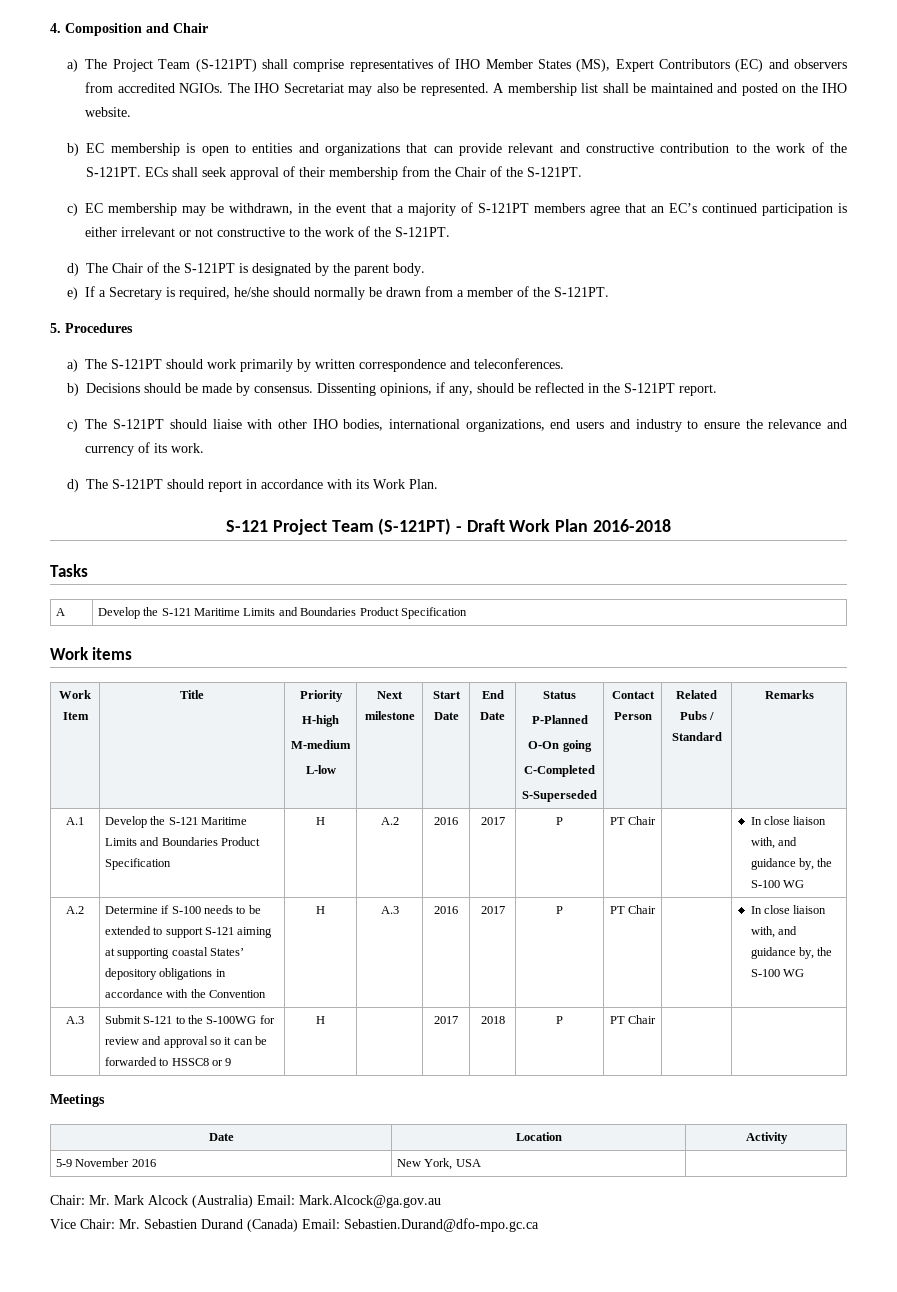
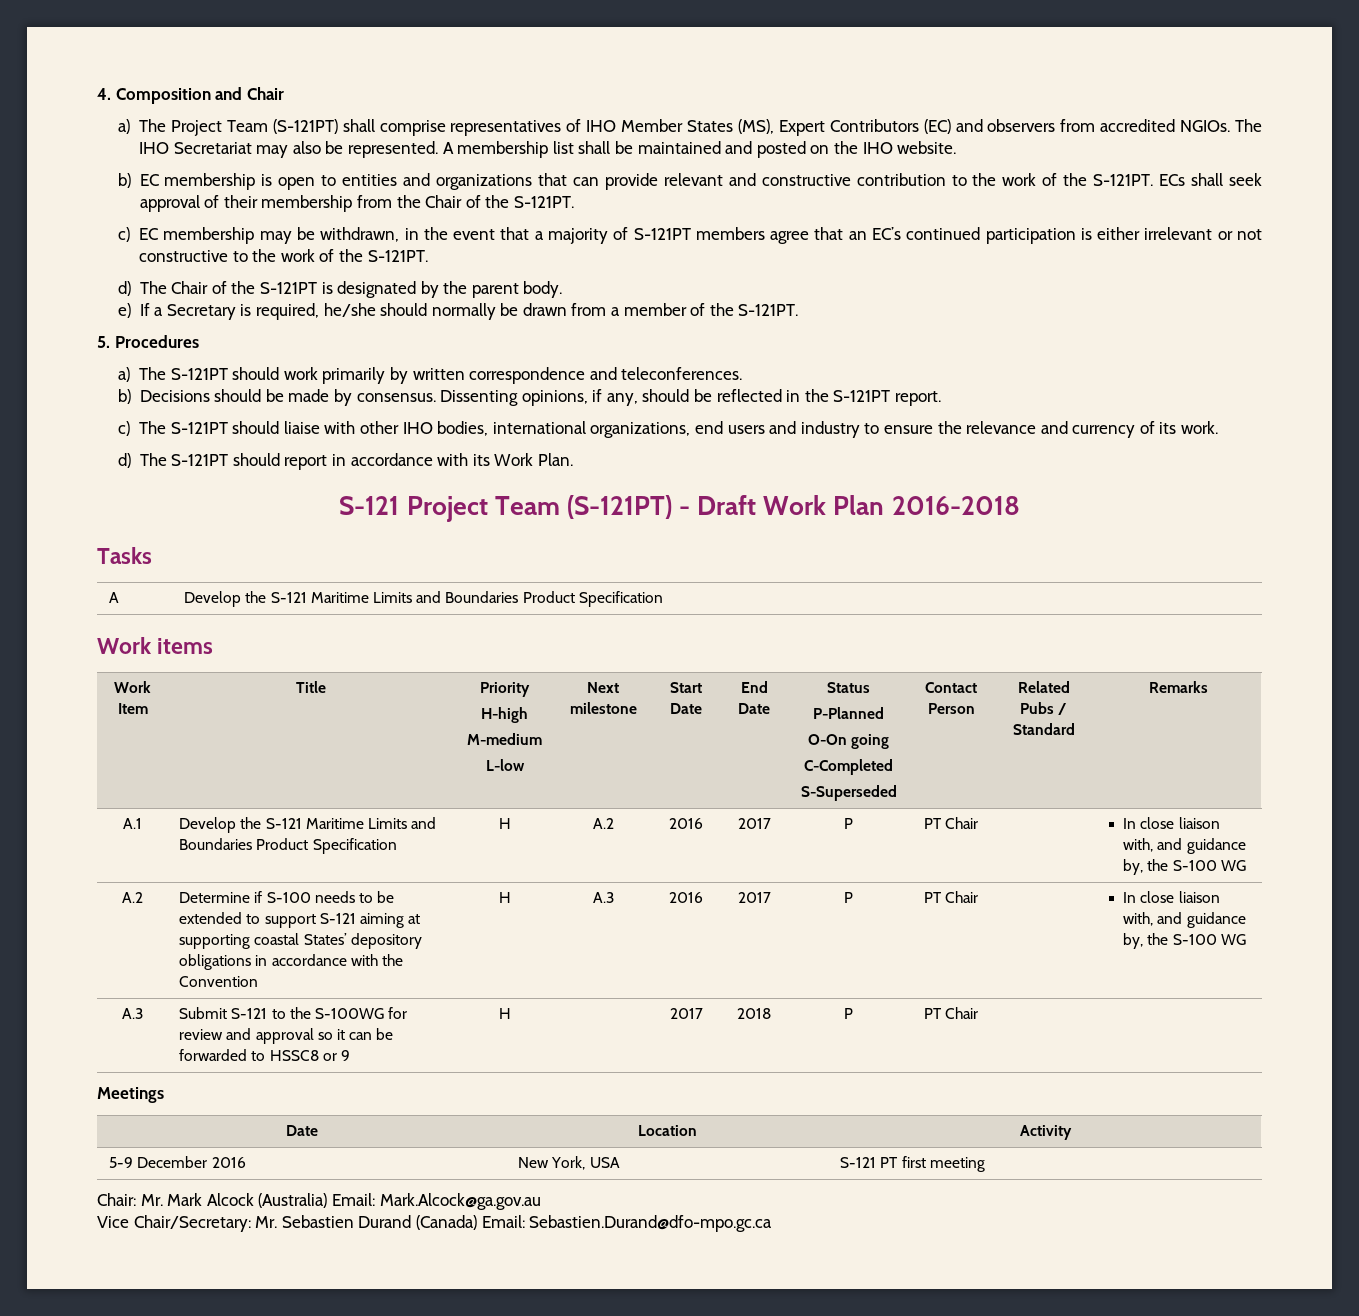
- 5-9 November 2016 | New York, USA |
+ 5-9 December 2016 | New York, USA | S-121 PT first meeting
- Vice Chair: Mr. Sebastien Durand (Canada) Email: Sebastien.Durand@dfo-mpo.gc.ca
+ Vice Chair/Secretary: Mr. Sebastien Durand (Canada) Email: Sebastien.Durand@dfo-mpo.gc.ca

